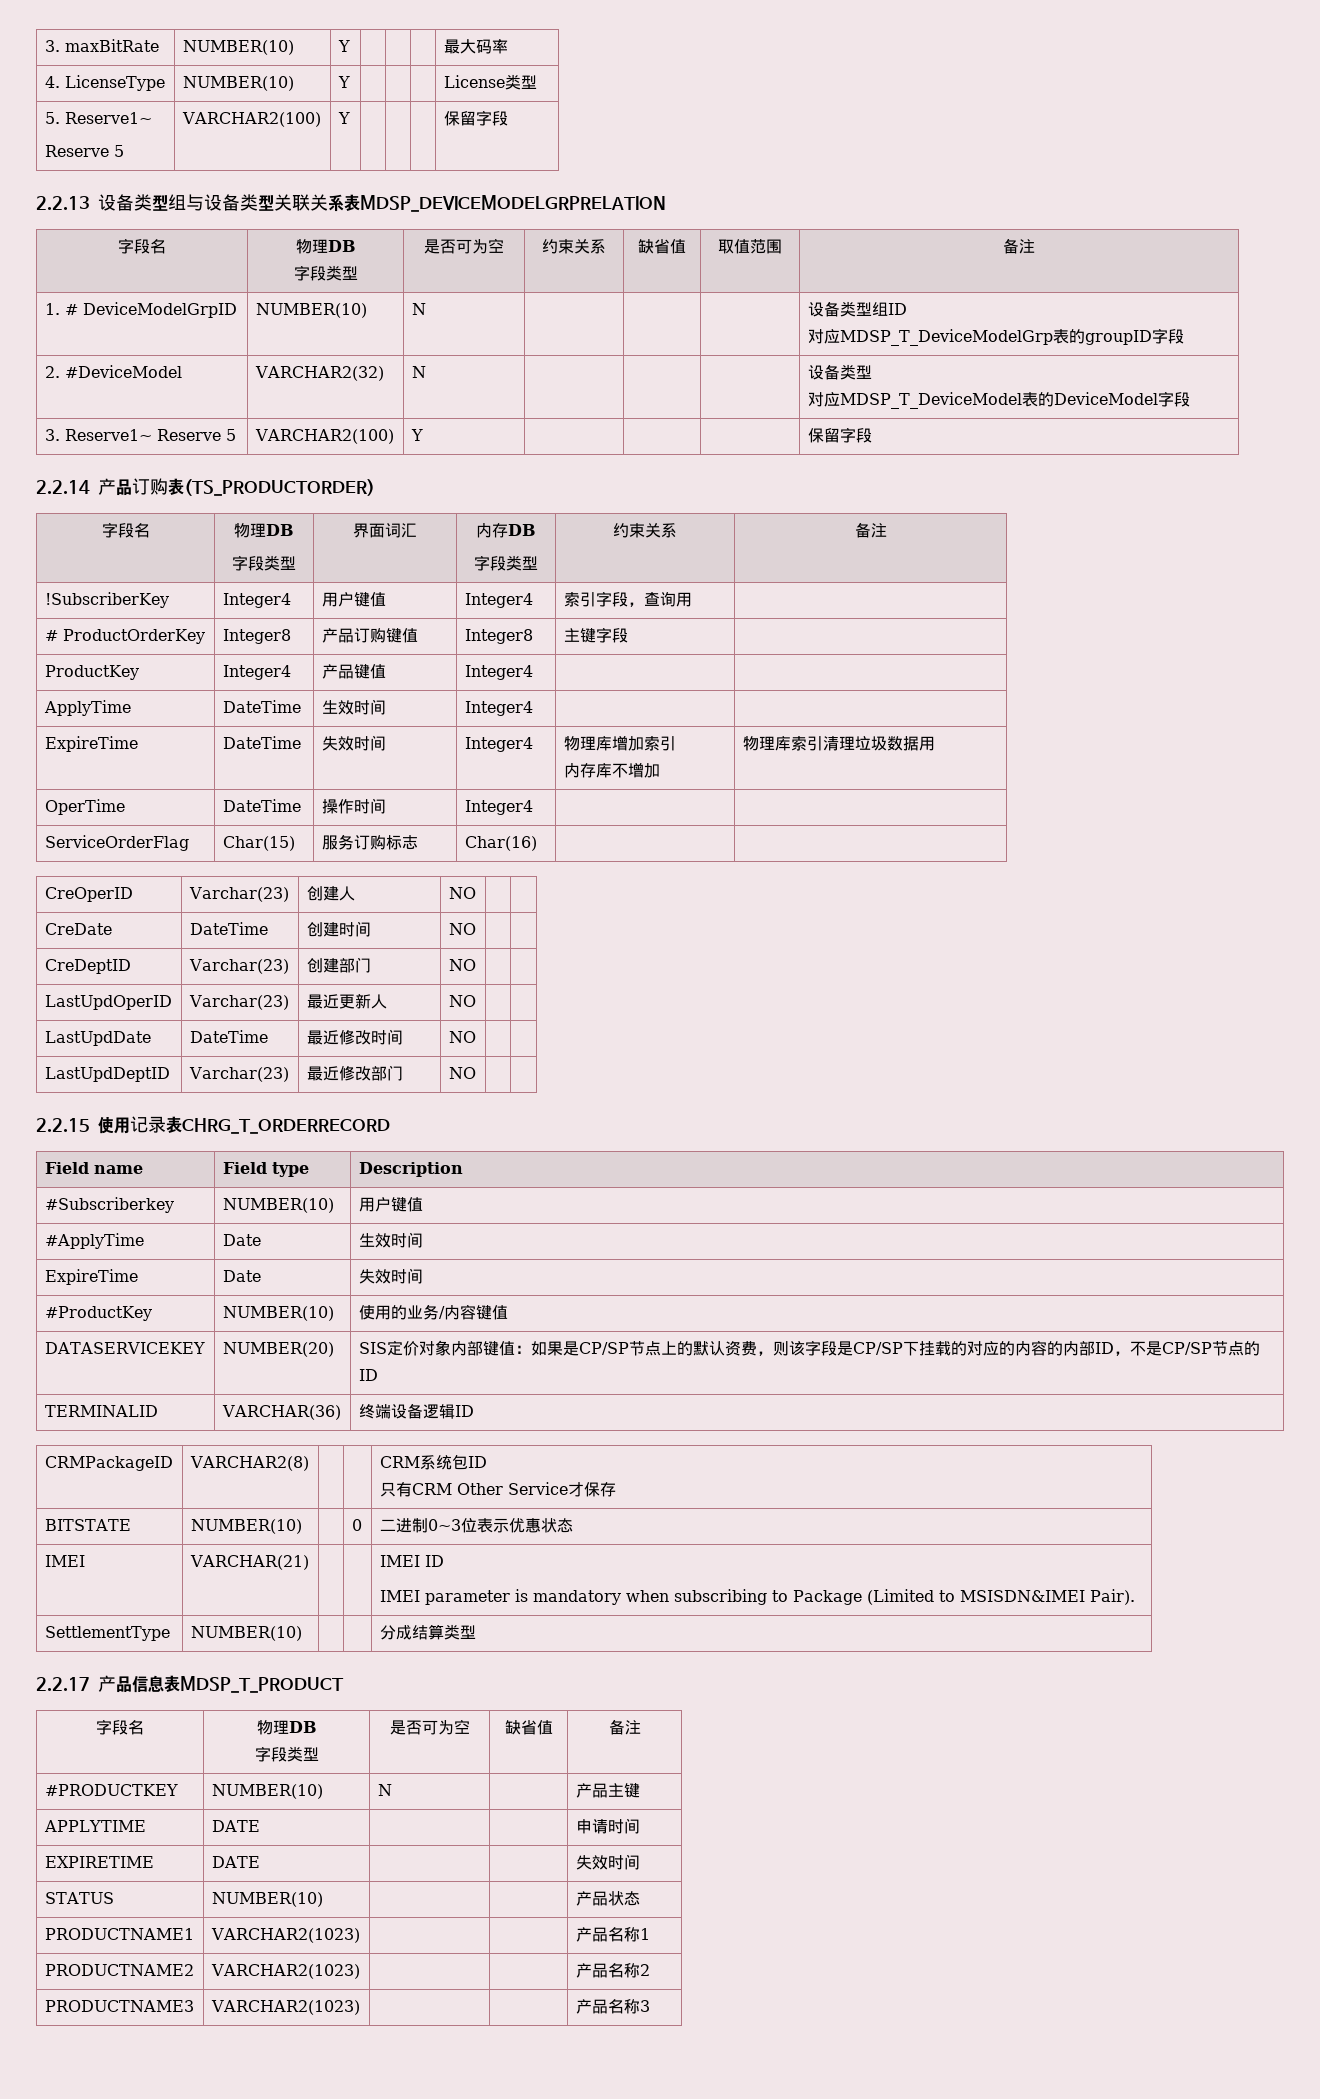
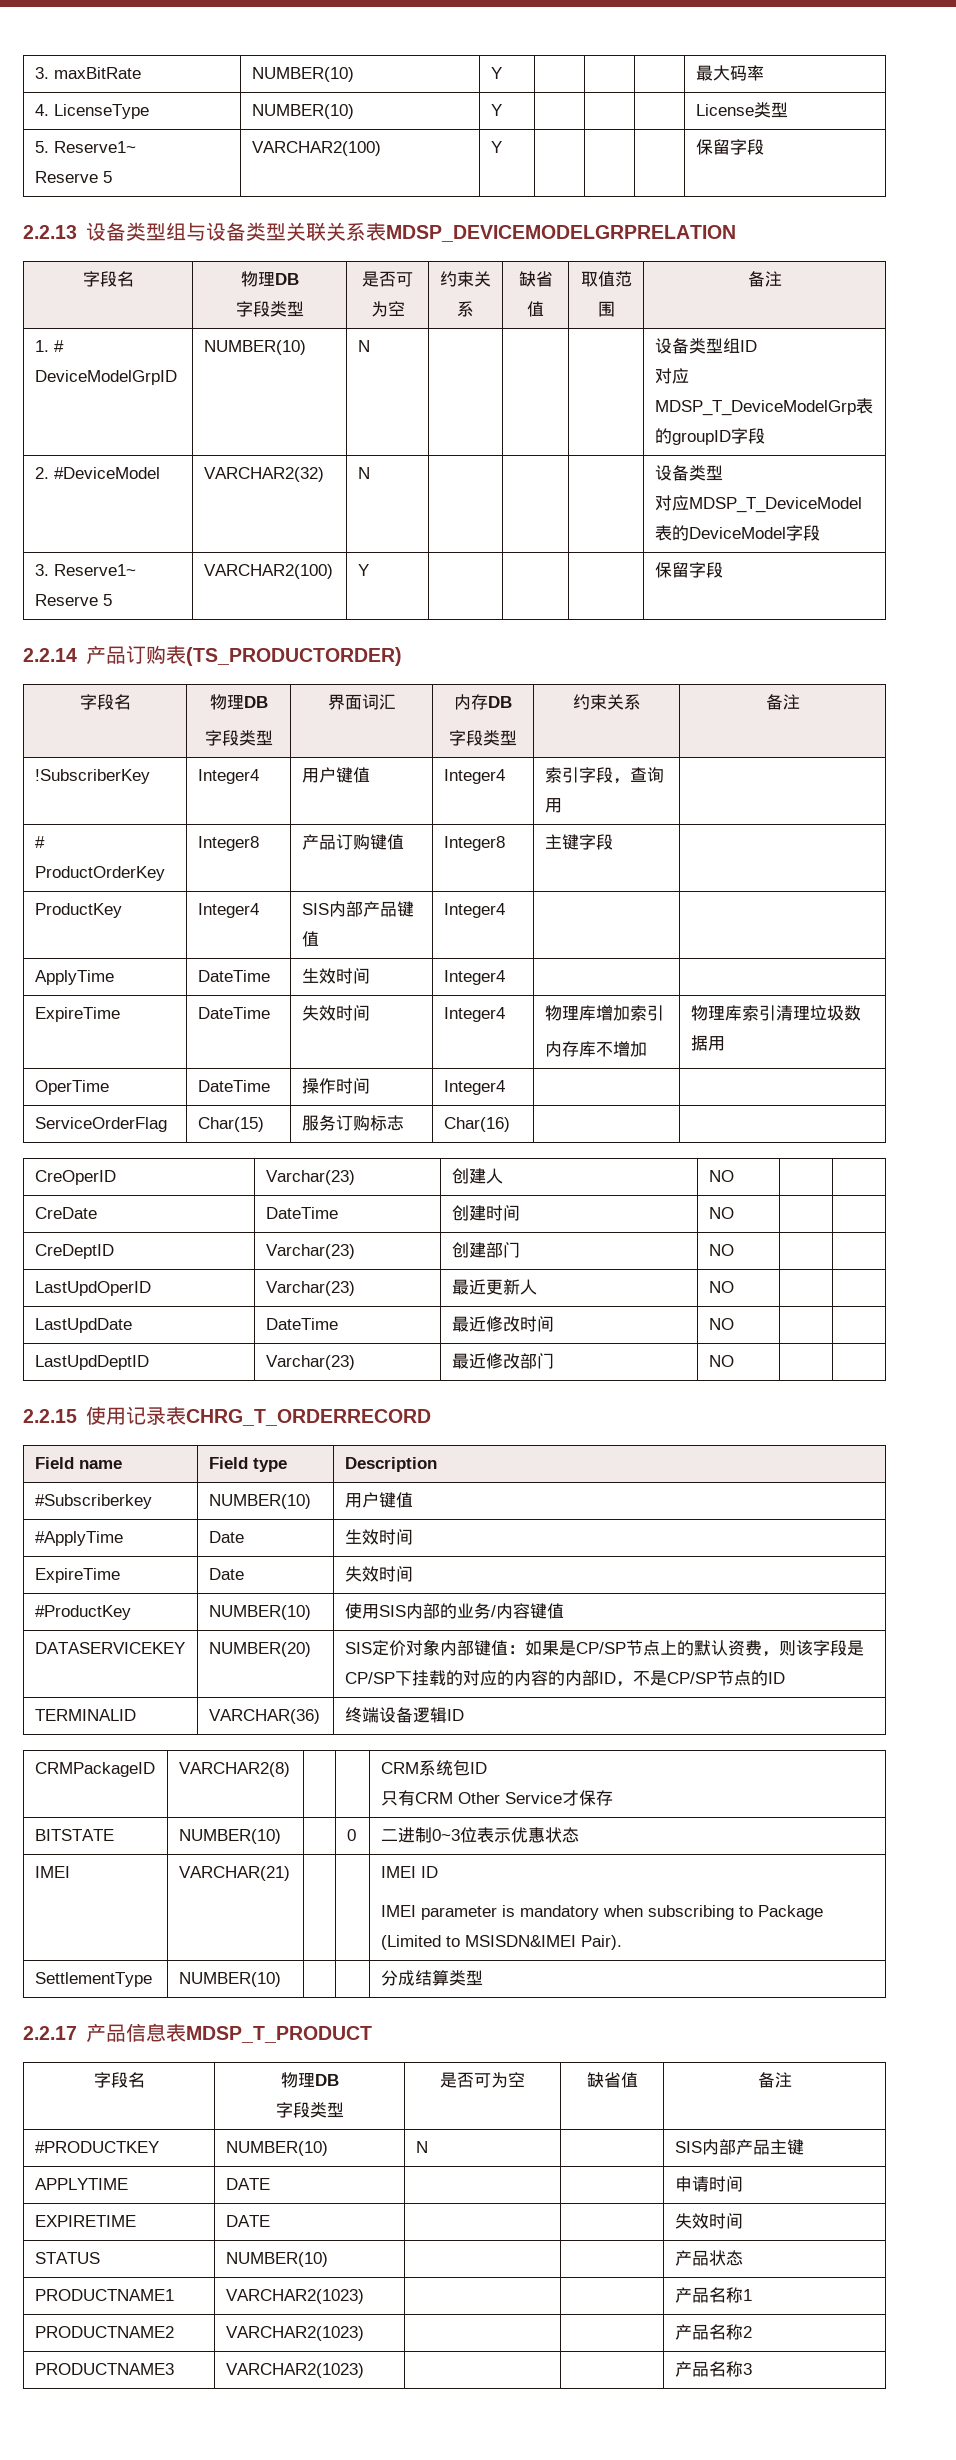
- ProductKey | Integer4 | 产品键值 | Integer4 | |
+ ProductKey | Integer4 | SIS内部产品键值 | Integer4 | |
- #ProductKey | NUMBER(10) | 使用的业务/内容键值
+ #ProductKey | NUMBER(10) | 使用SIS内部的业务/内容键值
- #PRODUCTKEY | NUMBER(10) | N | | 产品主键
+ #PRODUCTKEY | NUMBER(10) | N | | SIS内部产品主键

